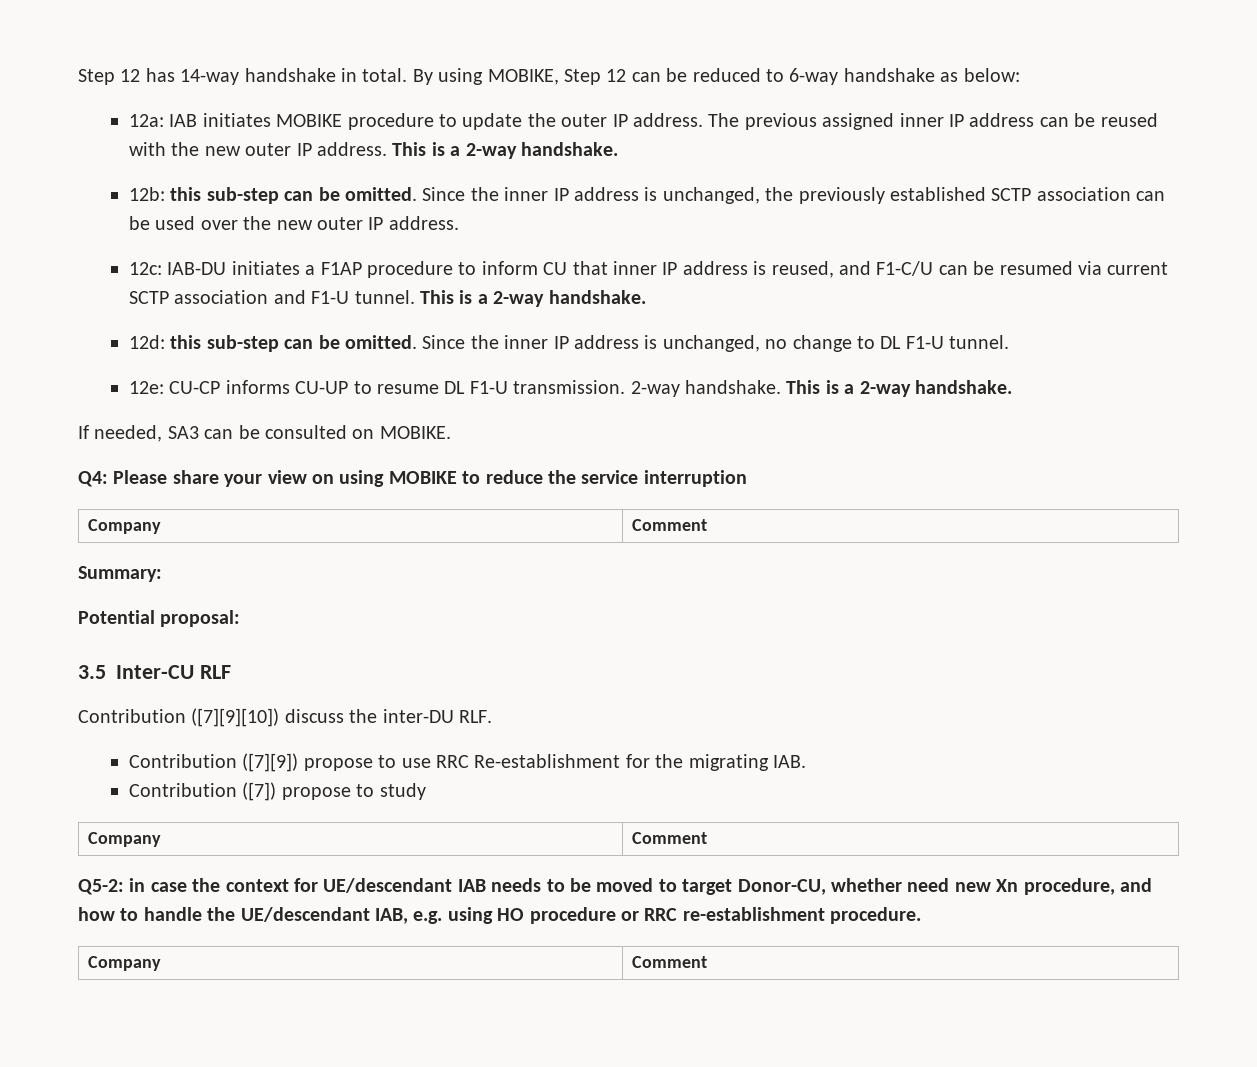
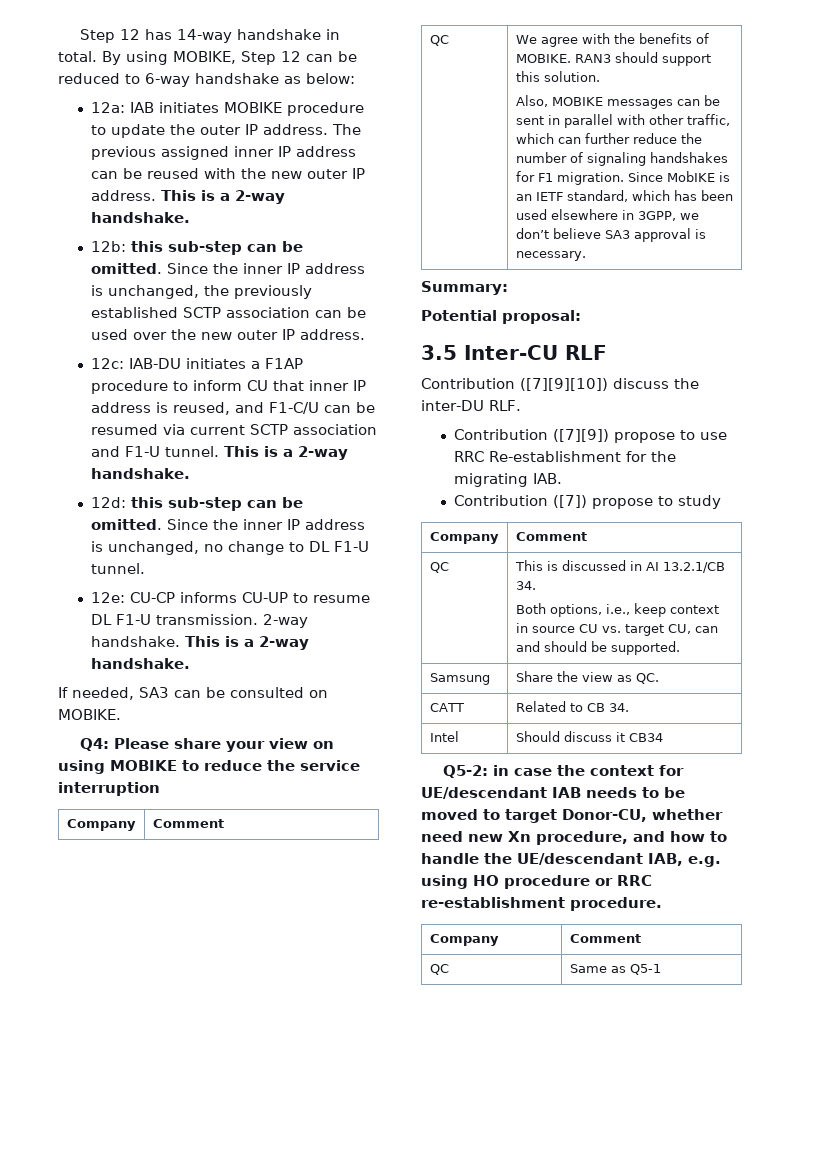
+ QC | We agree with the benefits of MOBIKE. RAN3 should support this solution.
+ Also, MOBIKE messages can be sent in parallel with other traffic, which can further reduce the number of signaling handshakes for F1 migration. Since MobIKE is an IETF standard, which has been used elsewhere in 3GPP, we don’t believe SA3 approval is necessary.
+ QC | This is discussed in AI 13.2.1/CB 34.
+ Both options, i.e., keep context in source CU vs. target CU, can and should be supported.
+ Samsung | Share the view as QC.
+ CATT | Related to CB 34.
+ Intel | Should discuss it CB34
+ QC | Same as Q5-1

